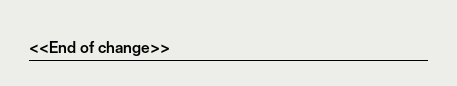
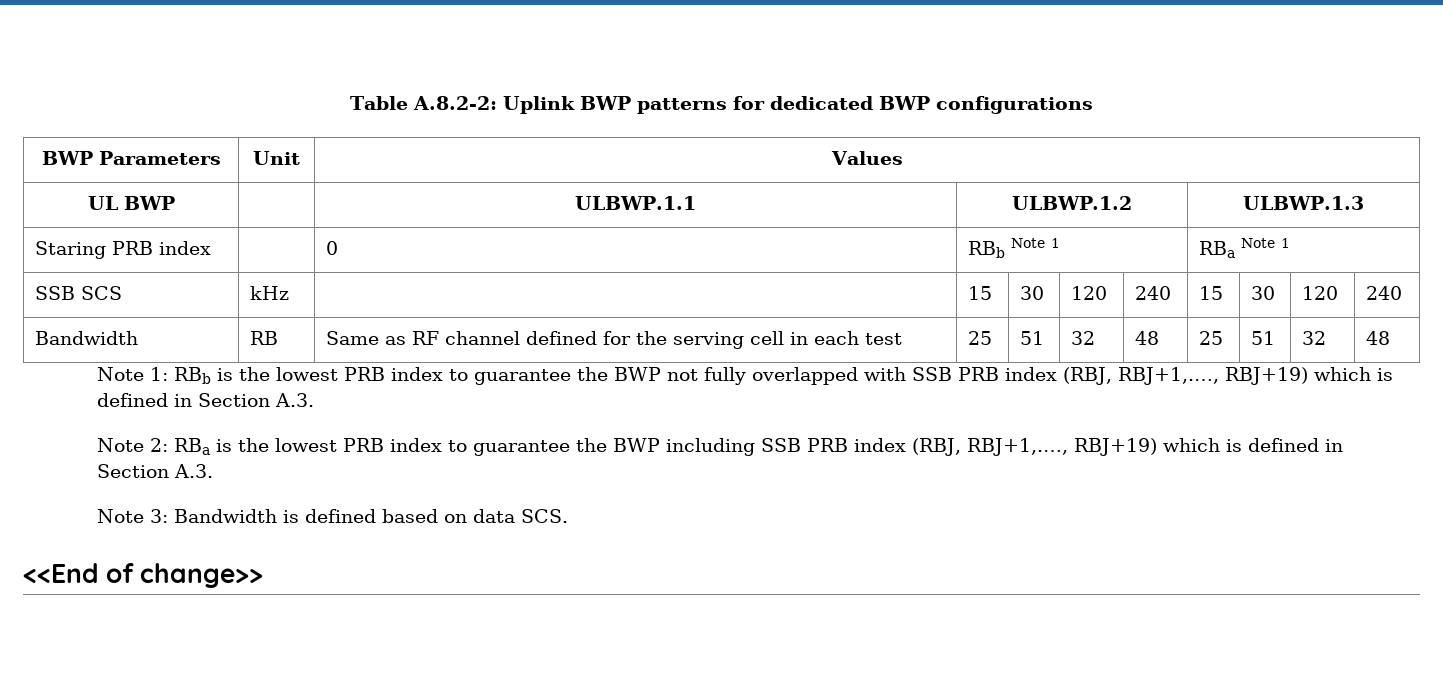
+ Table A.8.2-2: Uplink BWP patterns for dedicated BWP configurations
+ BWP Parameters | Unit | Values
+ UL BWP | | ULBWP.1.1 | ULBWP.1.2 | ULBWP.1.3
+ Staring PRB index | | 0 | RBb Note 1 | RBa Note 1
+ SSB SCS | kHz | | 15 | 30 | 120 | 240 | 15 | 30 | 120 | 240
+ Bandwidth | RB | Same as RF channel defined for the serving cell in each test | 25 | 51 | 32 | 48 | 25 | 51 | 32 | 48
+ Note 1: RBb is the lowest PRB index to guarantee the BWP not fully overlapped with SSB PRB index (RBJ, RBJ+1,.…, RBJ+19) which is defined in Section A.3.
+ Note 2: RBa is the lowest PRB index to guarantee the BWP including SSB PRB index (RBJ, RBJ+1,.…, RBJ+19) which is defined in Section A.3.
+ Note 3: Bandwidth is defined based on data SCS.

